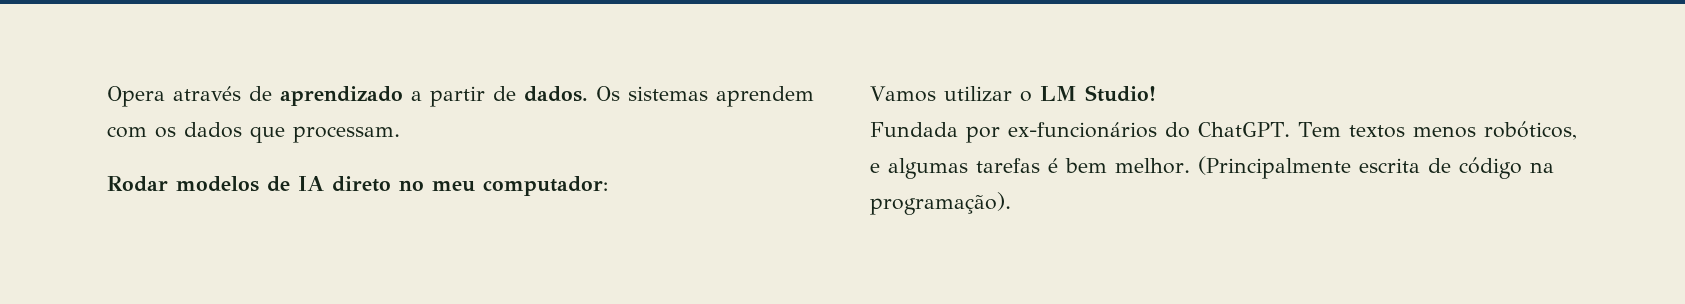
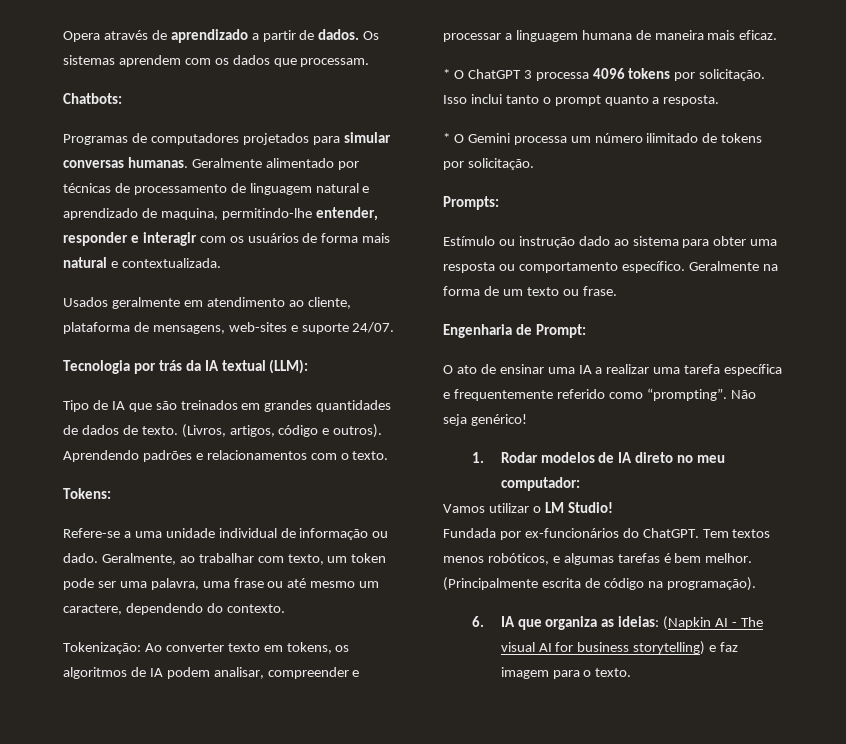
- Rodar modelos de IA direto no meu computador:
+ Chatbots:
+ Programas de computadores projetados para simular conversas humanas. Geralmente alimentado por técnicas de processamento de linguagem natural e aprendizado de maquina, permitindo-lhe entender, responder e interagir com os usuários de forma mais natural e contextualizada.
+ Usados geralmente em atendimento ao cliente, plataforma de mensagens, web-sites e suporte 24/07.
+ Tecnologia por trás da IA textual (LLM):
+ Tipo de IA que são treinados em grandes quantidades de dados de texto. (Livros, artigos, código e outros). Aprendendo padrões e relacionamentos com o texto.
+ Tokens:
+ Refere-se a uma unidade individual de informação ou dado. Geralmente, ao trabalhar com texto, um token pode ser uma palavra, uma frase ou até mesmo um caractere, dependendo do contexto.
+ Tokenização: Ao converter texto em tokens, os algoritmos de IA podem analisar, compreender e processar a linguagem humana de maneira mais eficaz.
+ * O ChatGPT 3 processa 4096 tokens por solicitação. Isso inclui tanto o prompt quanto a resposta.
+ * O Gemini processa um número ilimitado de tokens por solicitação.
+ Prompts:
+ Estímulo ou instrução dado ao sistema para obter uma resposta ou comportamento específico. Geralmente na forma de um texto ou frase.
+ Engenharia de Prompt:
+ O ato de ensinar uma IA a realizar uma tarefa específica e frequentemente referido como “prompting”. Não seja genérico!
+ 1. Rodar modelos de IA direto no meu computador:
+ 6. IA que organiza as ideias: (Napkin AI - The visual AI for business storytelling) e faz imagem para o texto.

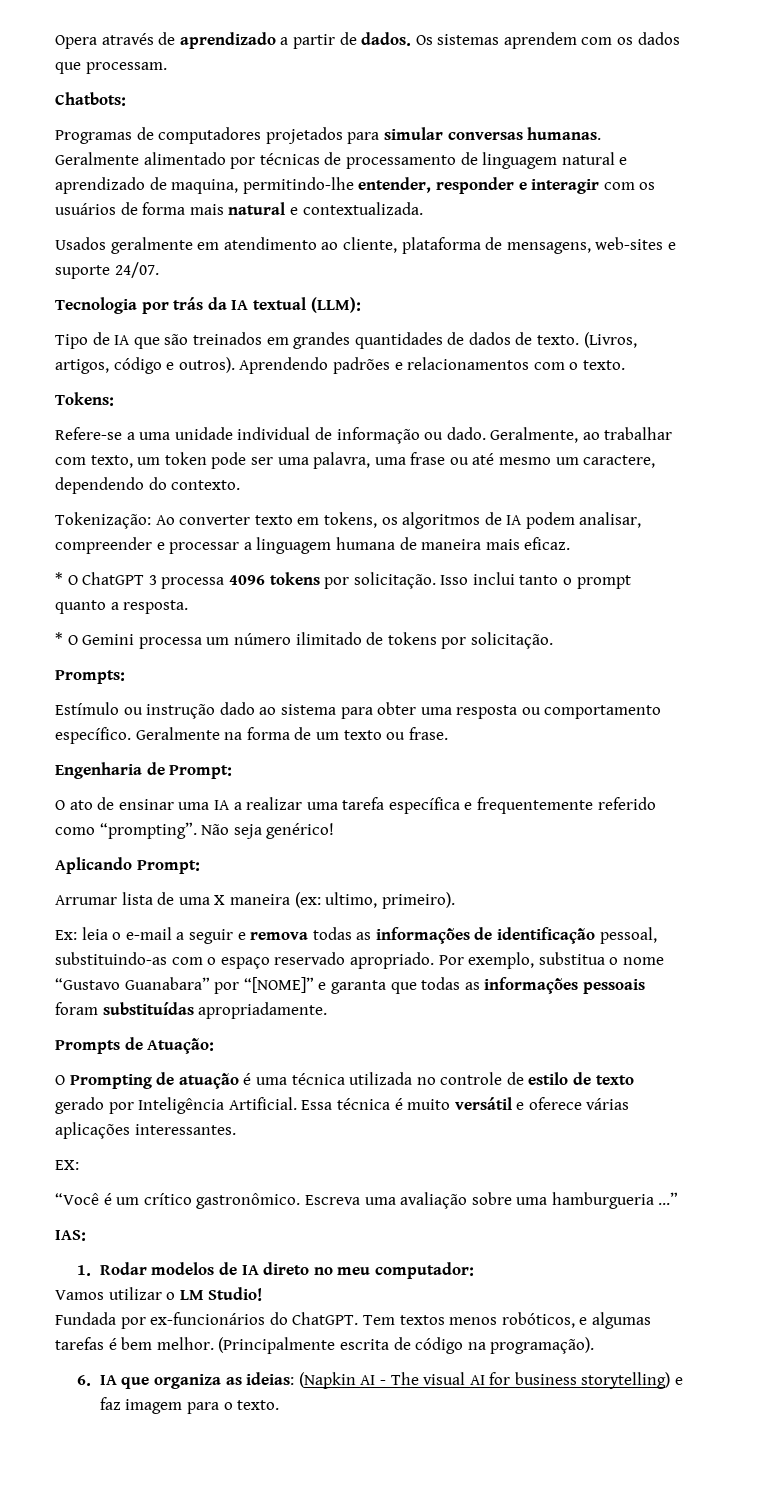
+ Aplicando Prompt:
+ Arrumar lista de uma X maneira (ex: ultimo, primeiro).
+ Ex: leia o e-mail a seguir e remova todas as informações de identificação pessoal, substituindo-as com o espaço reservado apropriado. Por exemplo, substitua o nome “Gustavo Guanabara” por “[NOME]” e garanta que todas as informações pessoais foram substituídas apropriadamente.
+ Prompts de Atuação:
+ O Prompting de atuação é uma técnica utilizada no controle de estilo de texto gerado por Inteligência Artificial. Essa técnica é muito versátil e oferece várias aplicações interessantes.
+ EX:
+ “Você é um crítico gastronômico. Escreva uma avaliação sobre uma hamburgueria ...”
+ IAS:

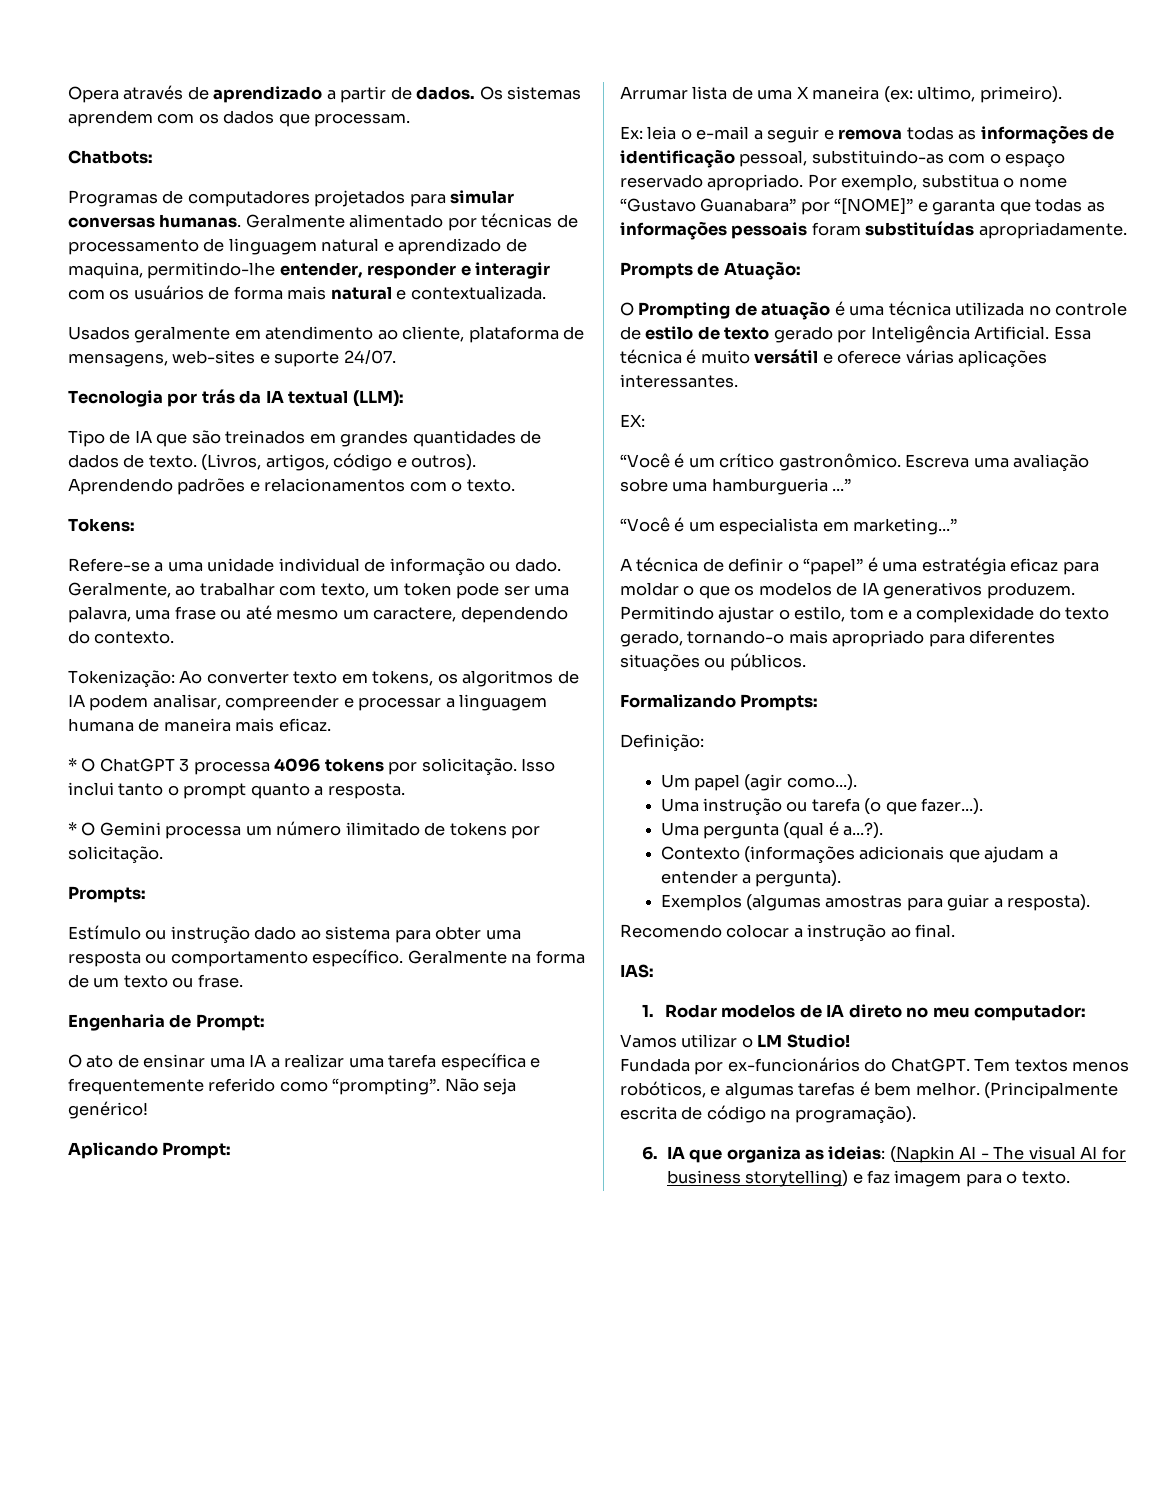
+ “Você é um especialista em marketing...”
+ A técnica de definir o “papel” é uma estratégia eficaz para moldar o que os modelos de IA generativos produzem. Permitindo ajustar o estilo, tom e a complexidade do texto gerado, tornando-o mais apropriado para diferentes situações ou públicos.
+ Formalizando Prompts:
+ Definição:
+ Um papel (agir como...).
+ Uma instrução ou tarefa (o que fazer...).
+ Uma pergunta (qual é a...?).
+ Contexto (informações adicionais que ajudam a entender a pergunta).
+ Exemplos (algumas amostras para guiar a resposta).
+ Recomendo colocar a instrução ao final.

